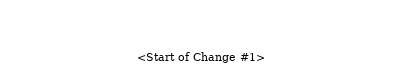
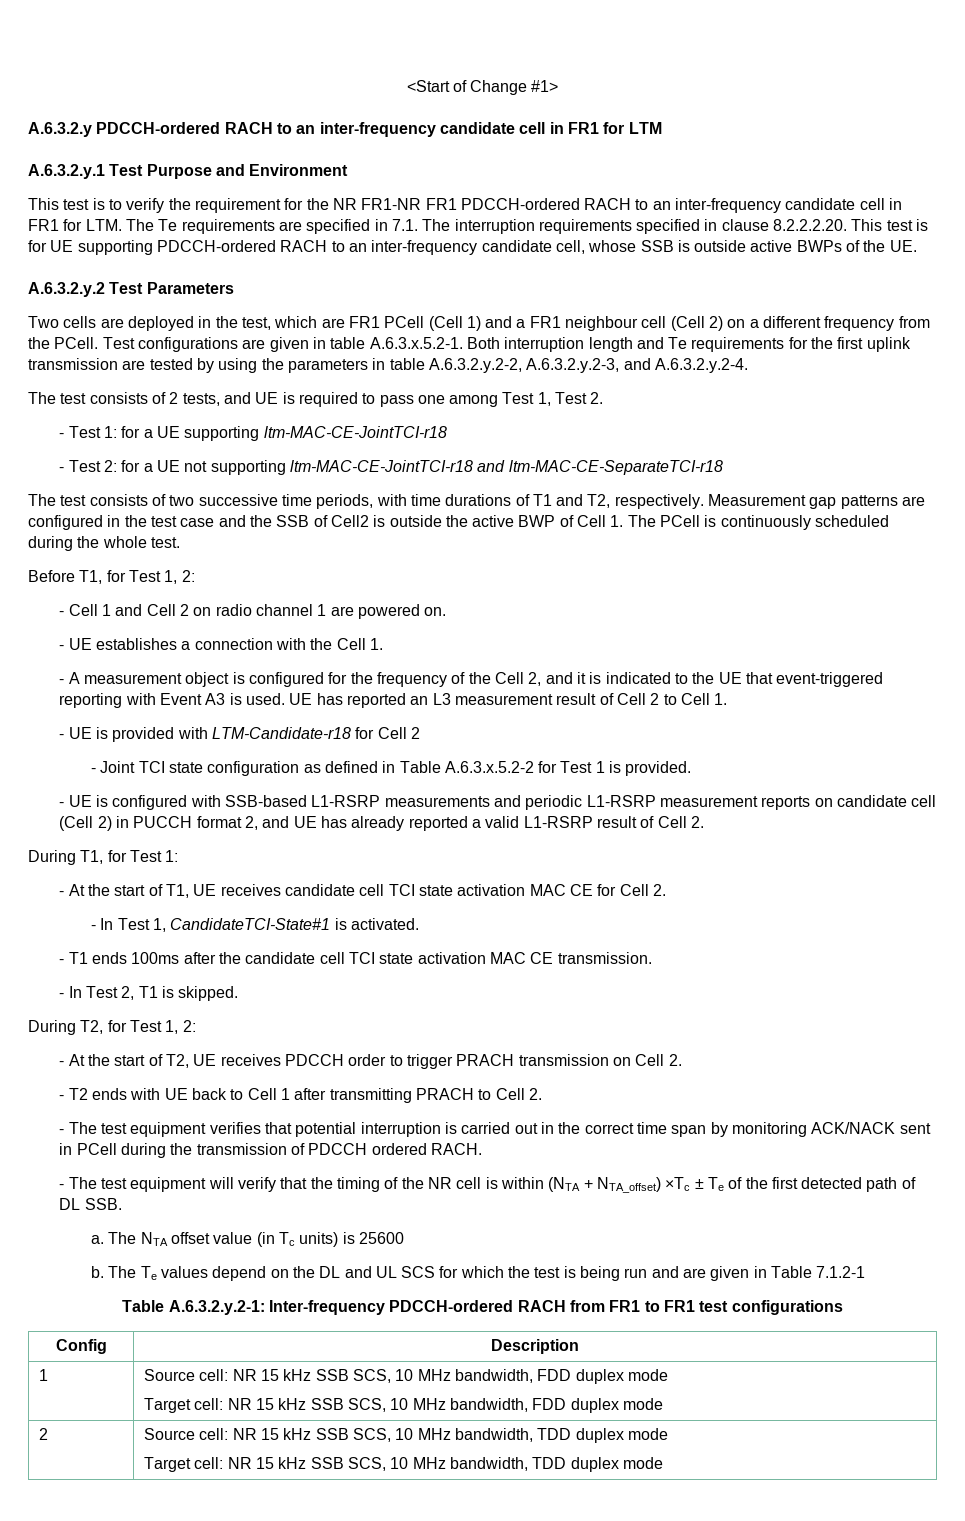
+ A.6.3.2.y PDCCH-ordered RACH to an inter-frequency candidate cell in FR1 for LTM
+ A.6.3.2.y.1 Test Purpose and Environment
+ This test is to verify the requirement for the NR FR1-NR FR1 PDCCH-ordered RACH to an inter-frequency candidate cell in FR1 for LTM. The Te requirements are specified in 7.1. The interruption requirements specified in clause 8.2.2.2.20. This test is for UE supporting PDCCH-ordered RACH to an inter-frequency candidate cell, whose SSB is outside active BWPs of the UE.
+ A.6.3.2.y.2 Test Parameters
+ Two cells are deployed in the test, which are FR1 PCell (Cell 1) and a FR1 neighbour cell (Cell 2) on a different frequency from the PCell. Test configurations are given in table A.6.3.x.5.2-1. Both interruption length and Te requirements for the first uplink transmission are tested by using the parameters in table A.6.3.2.y.2-2, A.6.3.2.y.2-3, and A.6.3.2.y.2-4.
+ The test consists of 2 tests, and UE is required to pass one among Test 1, Test 2.
+ - Test 1: for a UE supporting ltm-MAC-CE-JointTCI-r18
+ - Test 2: for a UE not supporting ltm-MAC-CE-JointTCI-r18 and ltm-MAC-CE-SeparateTCI-r18
+ The test consists of two successive time periods, with time durations of T1 and T2, respectively. Measurement gap patterns are configured in the test case and the SSB of Cell2 is outside the active BWP of Cell 1. The PCell is continuously scheduled during the whole test.
+ Before T1, for Test 1, 2:
+ - Cell 1 and Cell 2 on radio channel 1 are powered on.
+ - UE establishes a connection with the Cell 1.
+ - A measurement object is configured for the frequency of the Cell 2, and it is indicated to the UE that event-triggered reporting with Event A3 is used. UE has reported an L3 measurement result of Cell 2 to Cell 1.
+ - UE is provided with LTM-Candidate-r18 for Cell 2
+ - Joint TCI state configuration as defined in Table A.6.3.x.5.2-2 for Test 1 is provided.
+ - UE is configured with SSB-based L1-RSRP measurements and periodic L1-RSRP measurement reports on candidate cell (Cell 2) in PUCCH format 2, and UE has already reported a valid L1-RSRP result of Cell 2.
+ During T1, for Test 1:
+ - At the start of T1, UE receives candidate cell TCI state activation MAC CE for Cell 2.
+ - In Test 1, CandidateTCI-State#1 is activated.
+ - T1 ends 100ms after the candidate cell TCI state activation MAC CE transmission.
+ - In Test 2, T1 is skipped.
+ During T2, for Test 1, 2:
+ - At the start of T2, UE receives PDCCH order to trigger PRACH transmission on Cell 2.
+ - T2 ends with UE back to Cell 1 after transmitting PRACH to Cell 2.
+ - The test equipment verifies that potential interruption is carried out in the correct time span by monitoring ACK/NACK sent in PCell during the transmission of PDCCH ordered RACH.
+ - The test equipment will verify that the timing of the NR cell is within (NTA + NTA_offset) ×Tc ± Te of the first detected path of DL SSB.
+ a. The NTA offset value (in Tc units) is 25600
+ b. The Te values depend on the DL and UL SCS for which the test is being run and are given in Table 7.1.2-1
+ Table A.6.3.2.y.2-1: Inter-frequency PDCCH-ordered RACH from FR1 to FR1 test configurations
+ Config | Description
+ 1 | Source cell: NR 15 kHz SSB SCS, 10 MHz bandwidth, FDD duplex mode
+ Target cell: NR 15 kHz SSB SCS, 10 MHz bandwidth, FDD duplex mode
+ 2 | Source cell: NR 15 kHz SSB SCS, 10 MHz bandwidth, TDD duplex mode
+ Target cell: NR 15 kHz SSB SCS, 10 MHz bandwidth, TDD duplex mode

